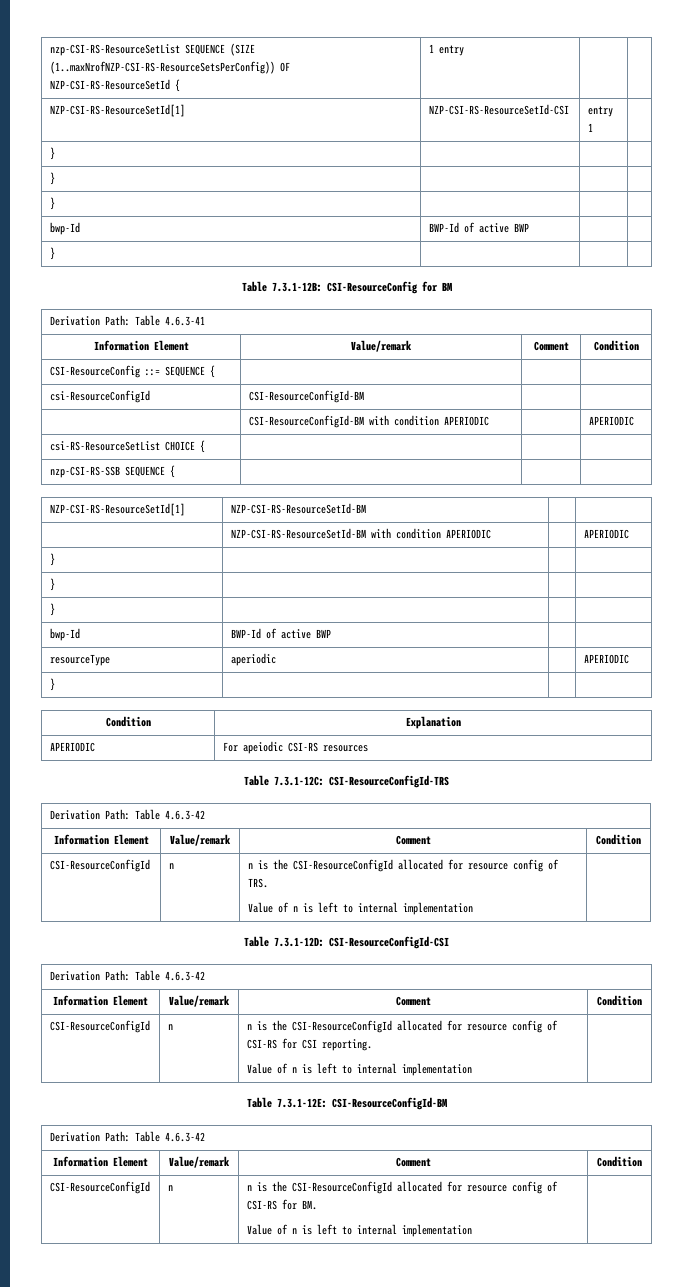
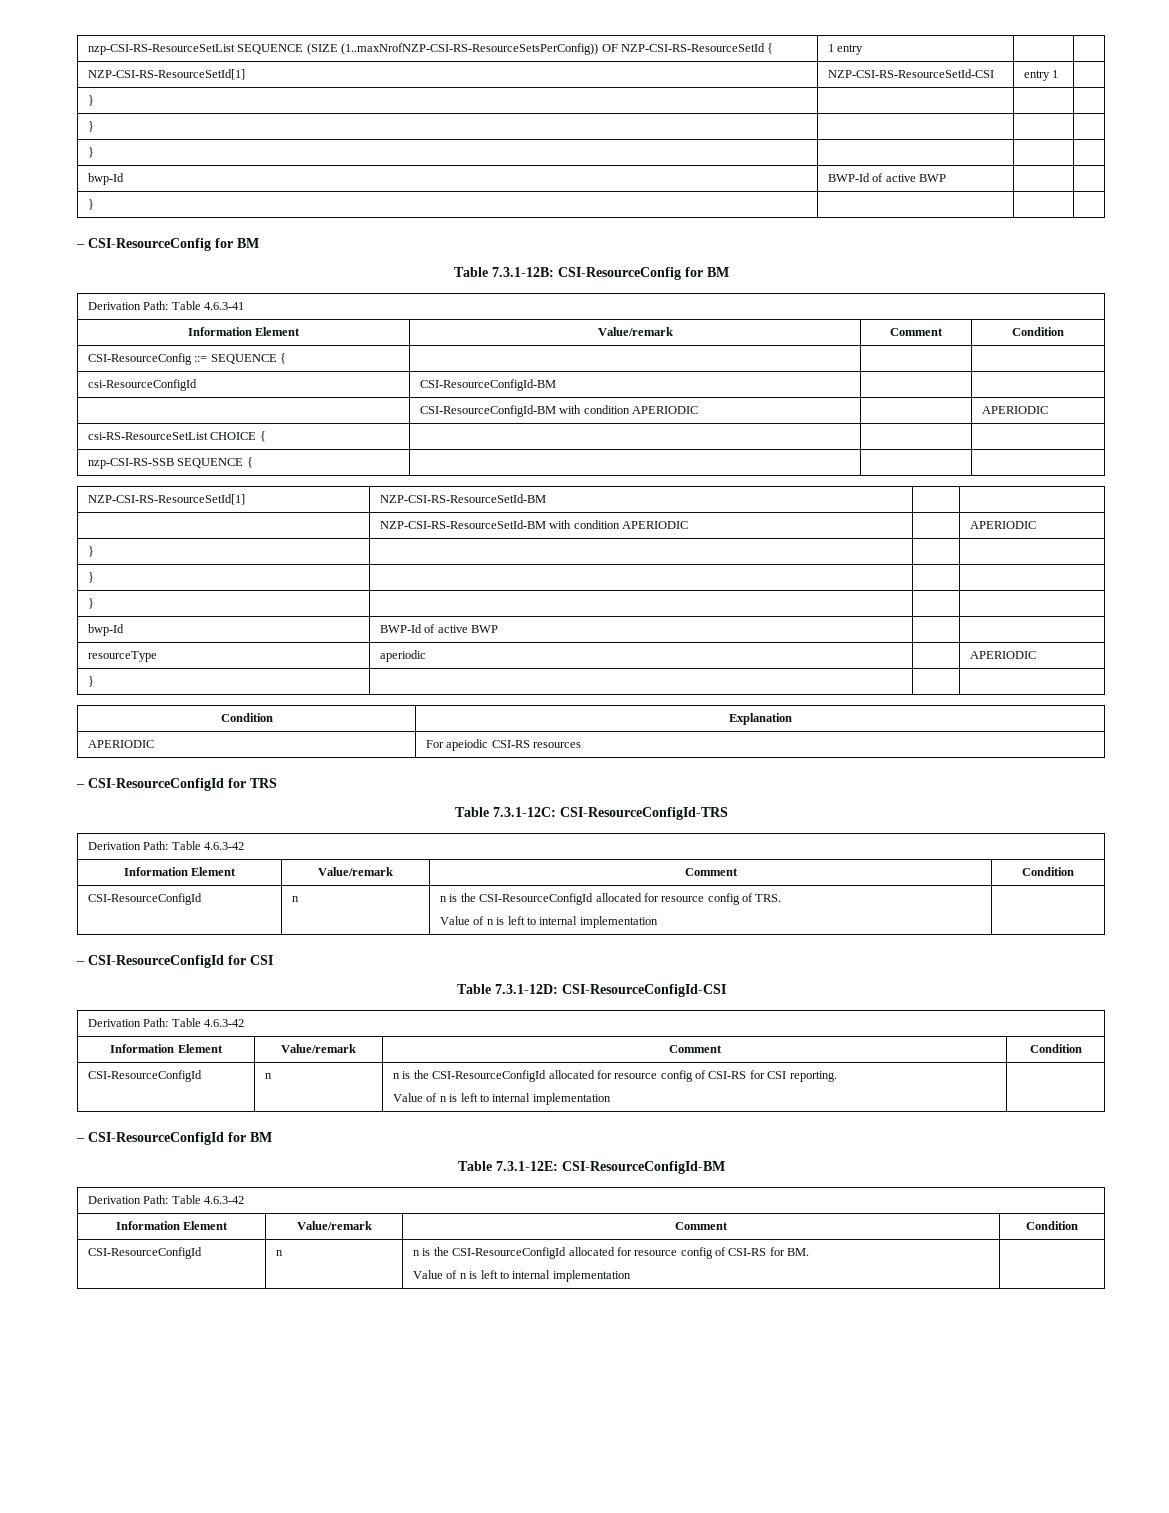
+ – CSI-ResourceConfig for BM
+ – CSI-ResourceConfigId for TRS
+ – CSI-ResourceConfigId for CSI
+ – CSI-ResourceConfigId for BM

